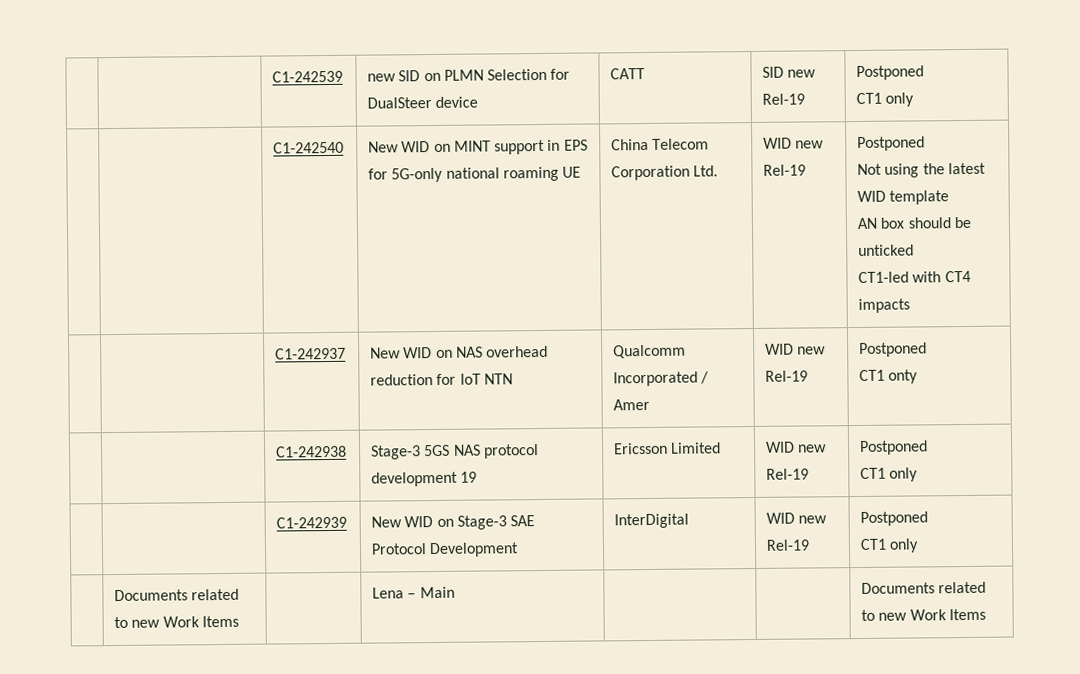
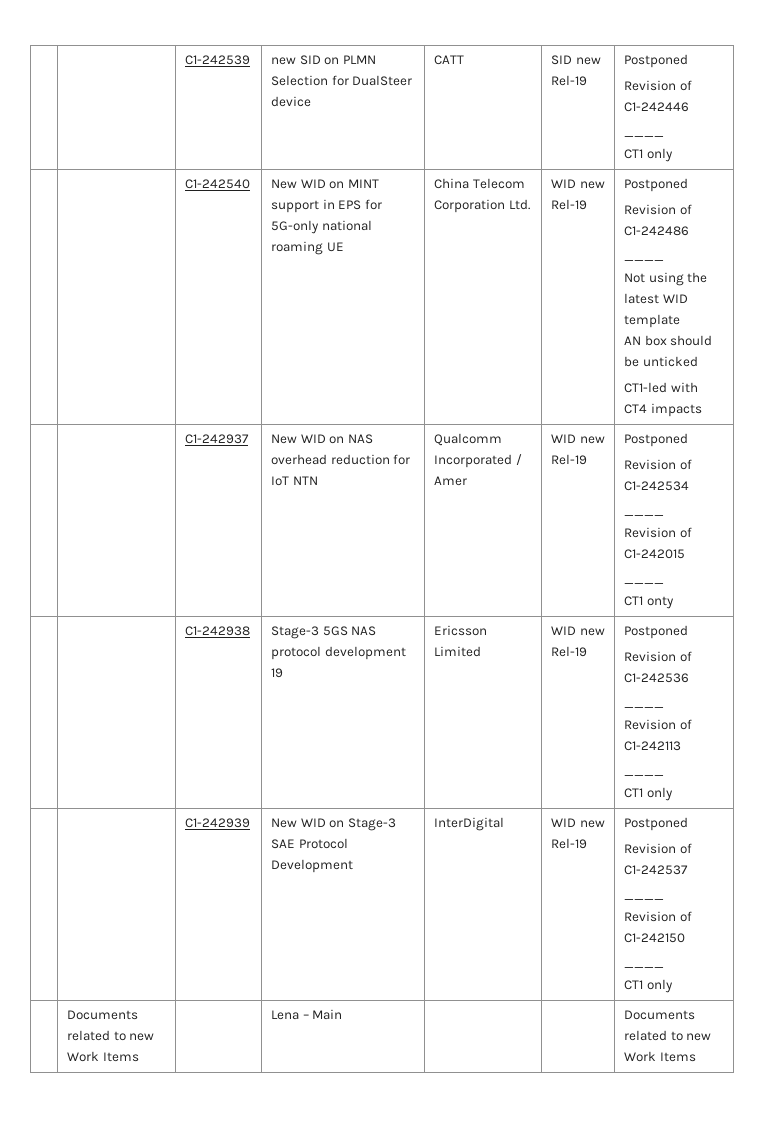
  | | C1-242539 | new SID on PLMN Selection for DualSteer device | CATT | SID new Rel-19 | Postponed
+ Revision of C1-242446
+ ____
  | | C1-242540 | New WID on MINT support in EPS for 5G-only national roaming UE | China Telecom Corporation Ltd. | WID new Rel-19 | Postponed
+ Revision of C1-242486
+ ____
  | | C1-242937 | New WID on NAS overhead reduction for IoT NTN | Qualcomm Incorporated / Amer | WID new Rel-19 | Postponed
+ Revision of C1-242534
+ ____
+ Revision of C1-242015
+ ____
  | | C1-242938 | Stage-3 5GS NAS protocol development 19 | Ericsson Limited | WID new Rel-19 | Postponed
+ Revision of C1-242536
+ ____
+ Revision of C1-242113
+ ____
  | | C1-242939 | New WID on Stage-3 SAE Protocol Development | InterDigital | WID new Rel-19 | Postponed
+ Revision of C1-242537
+ ____
+ Revision of C1-242150
+ ____

